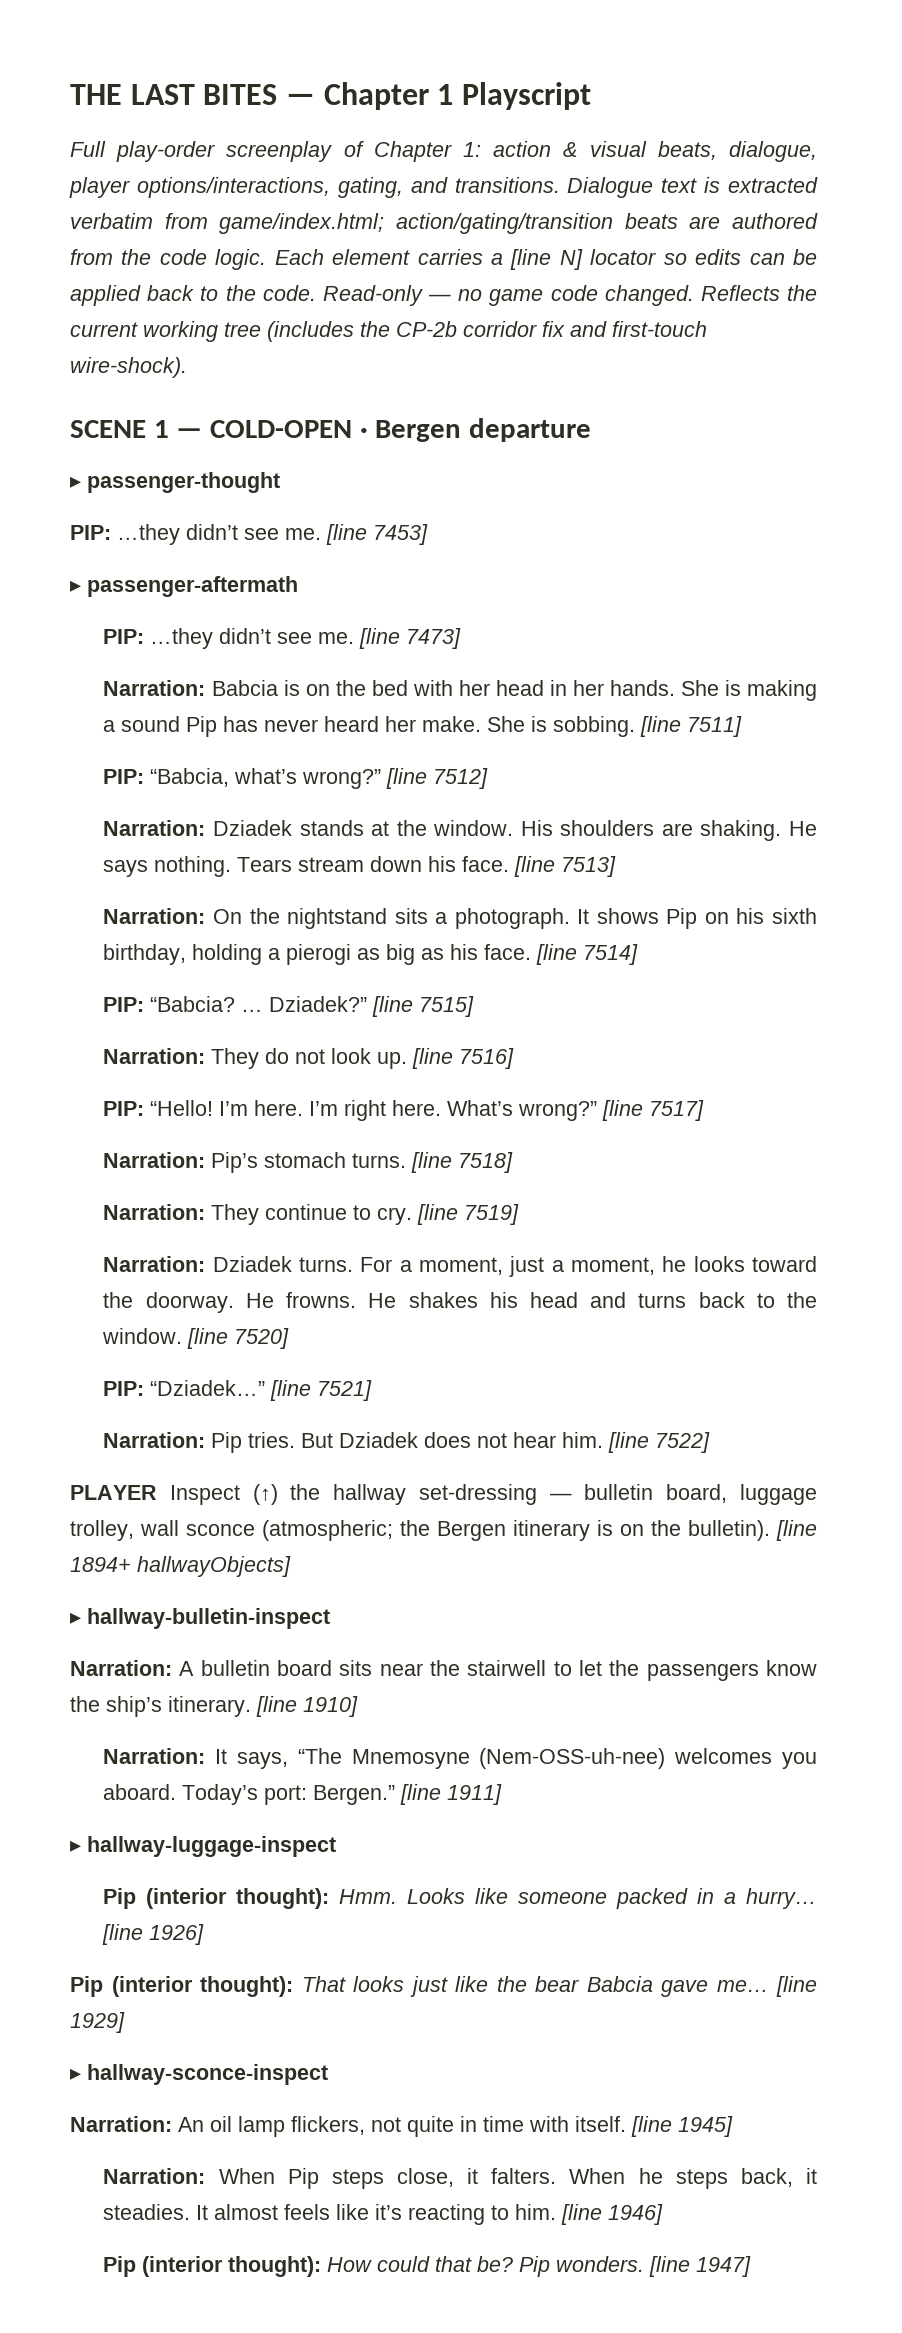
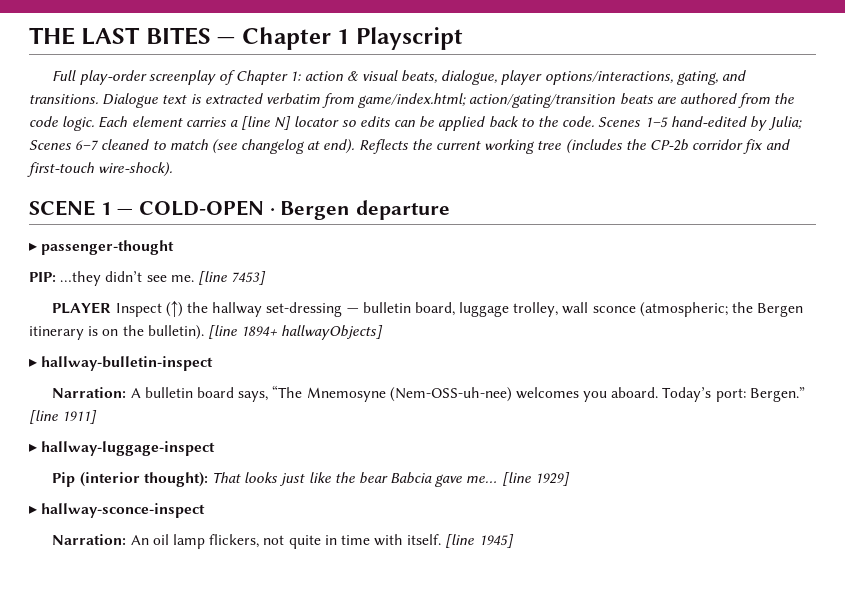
- Read-only — no game code changed.
+ Scenes 1–5 hand-edited by Julia; Scenes 6–7 cleaned to match (see changelog at end).
- ▸ passenger-aftermath
- PIP: …they didn’t see me. [line 7473]
- Narration: Babcia is on the bed with her head in her hands. She is making a sound Pip has never heard her make. She is sobbing. [line 7511]
- PIP: “Babcia, what’s wrong?” [line 7512]
- Narration: Dziadek stands at the window. His shoulders are shaking. He says nothing. Tears stream down his face. [line 7513]
- Narration: On the nightstand sits a photograph. It shows Pip on his sixth birthday, holding a pierogi as big as his face. [line 7514]
- PIP: “Babcia? … Dziadek?” [line 7515]
- Narration: They do not look up. [line 7516]
- PIP: “Hello! I’m here. I’m right here. What’s wrong?” [line 7517]
- Narration: Pip’s stomach turns. [line 7518]
- Narration: They continue to cry. [line 7519]
- Narration: Dziadek turns. For a moment, just a moment, he looks toward the doorway. He frowns. He shakes his head and turns back to the window. [line 7520]
- PIP: “Dziadek…” [line 7521]
- Narration: Pip tries. But Dziadek does not hear him. [line 7522]
- Narration: A bulletin board sits near the stairwell to let the passengers know the ship’s itinerary. [line 1910]
- Narration: It says, “The Mnemosyne (Nem-OSS-uh-nee) welcomes you aboard.
+ Narration: A bulletin board says, “The Mnemosyne (Nem-OSS-uh-nee) welcomes you aboard.
- Pip (interior thought): Hmm. Looks like someone packed in a hurry… [line 1926]
- Narration: When Pip steps close, it falters. When he steps back, it steadies. It almost feels like it’s reacting to him. [line 1946]
- Pip (interior thought): How could that be? Pip wonders. [line 1947]

